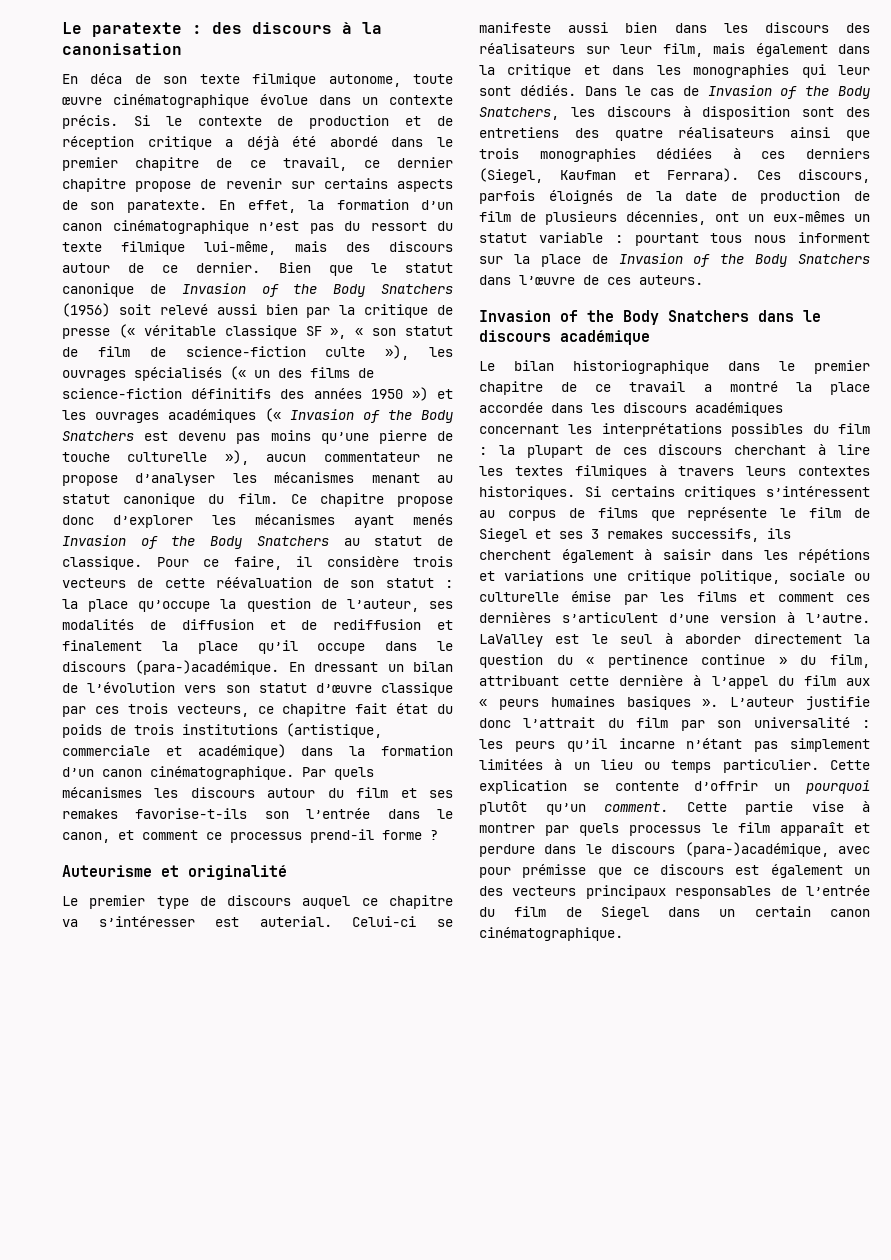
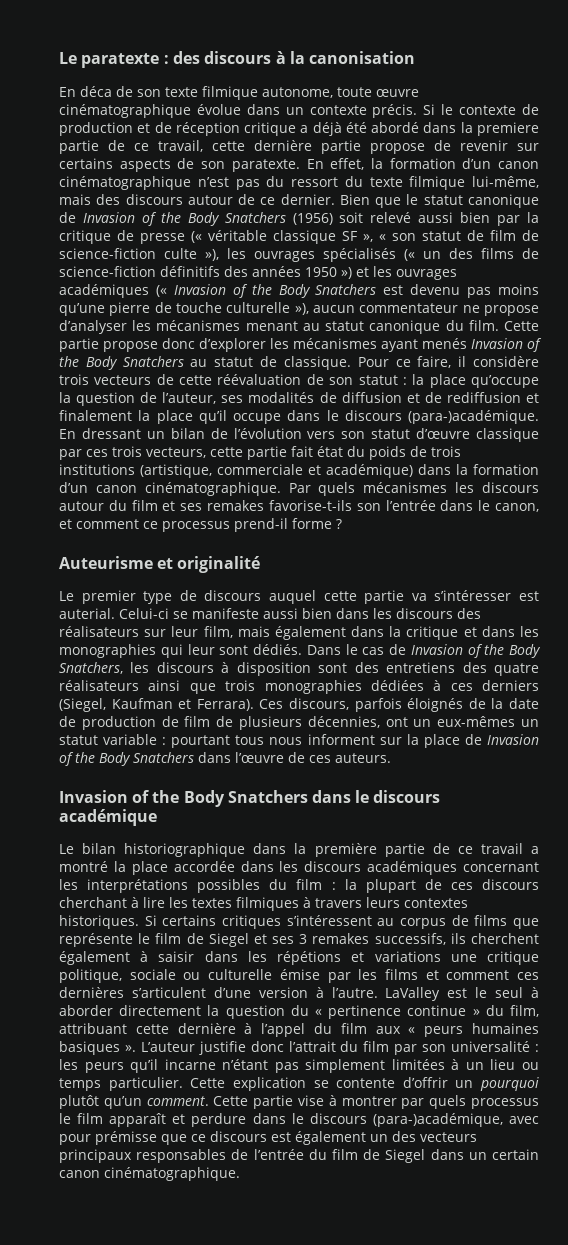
- Si le contexte de production et de réception critique a déjà été abordé dans le premier chapitre de ce travail, ce dernier chapitre propose de revenir sur certains aspects de son paratexte.
+ Si le contexte de production et de réception critique a déjà été abordé dans la premiere partie de ce travail, cette dernière partie propose de revenir sur certains aspects de son paratexte.
- Ce chapitre propose donc d’explorer les mécanismes ayant menés Invasion of the Body Snatchers au statut de classique.
+ Cette partie propose donc d’explorer les mécanismes ayant menés Invasion of the Body Snatchers au statut de classique.
- En dressant un bilan de l’évolution vers son statut d’œuvre classique par ces trois vecteurs, ce chapitre fait état du poids de trois institutions (artistique, commerciale et académique) dans la formation d’un canon cinématographique.
+ En dressant un bilan de l’évolution vers son statut d’œuvre classique par ces trois vecteurs, cette partie fait état du poids de trois institutions (artistique, commerciale et académique) dans la formation d’un canon cinématographique.
- Le premier type de discours auquel ce chapitre va s’intéresser est auterial.
+ Le premier type de discours auquel cette partie va s’intéresser est auterial.
- Le bilan historiographique dans le premier chapitre de ce travail a montré la place accordée dans les discours académiques concernant les interprétations possibles du film : la plupart de ces discours cherchant à lire les textes filmiques à travers leurs contextes historiques.
+ Le bilan historiographique dans la première partie de ce travail a montré la place accordée dans les discours académiques concernant les interprétations possibles du film : la plupart de ces discours cherchant à lire les textes filmiques à travers leurs contextes historiques.

